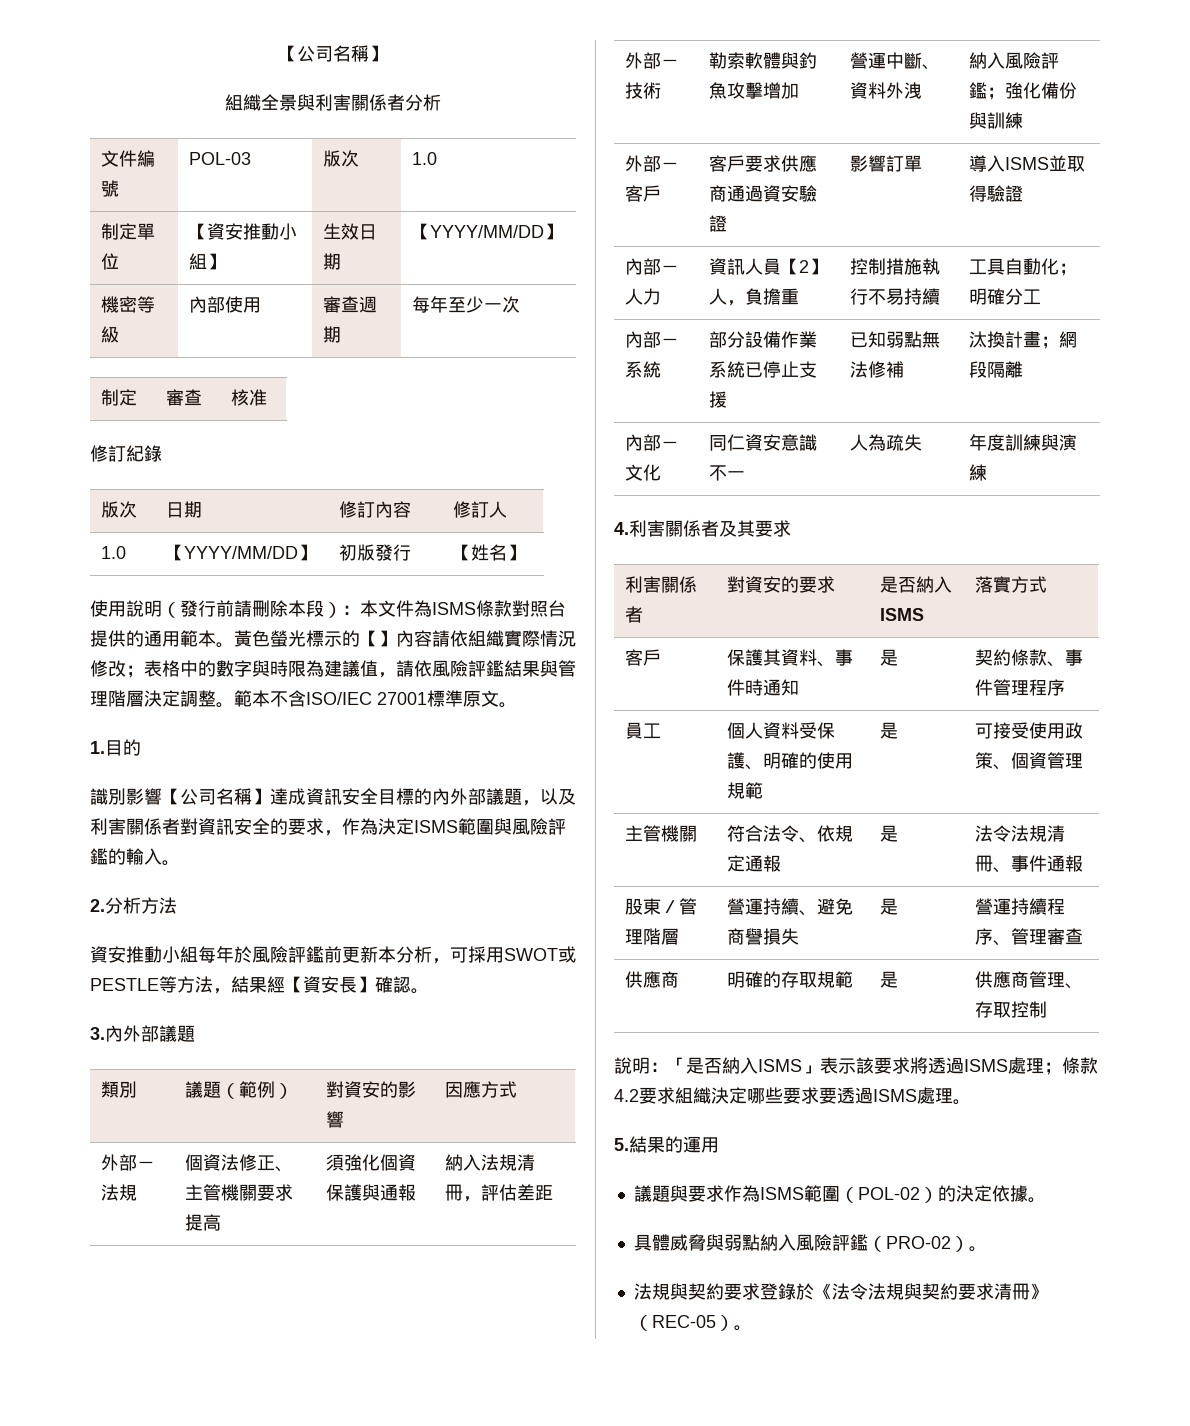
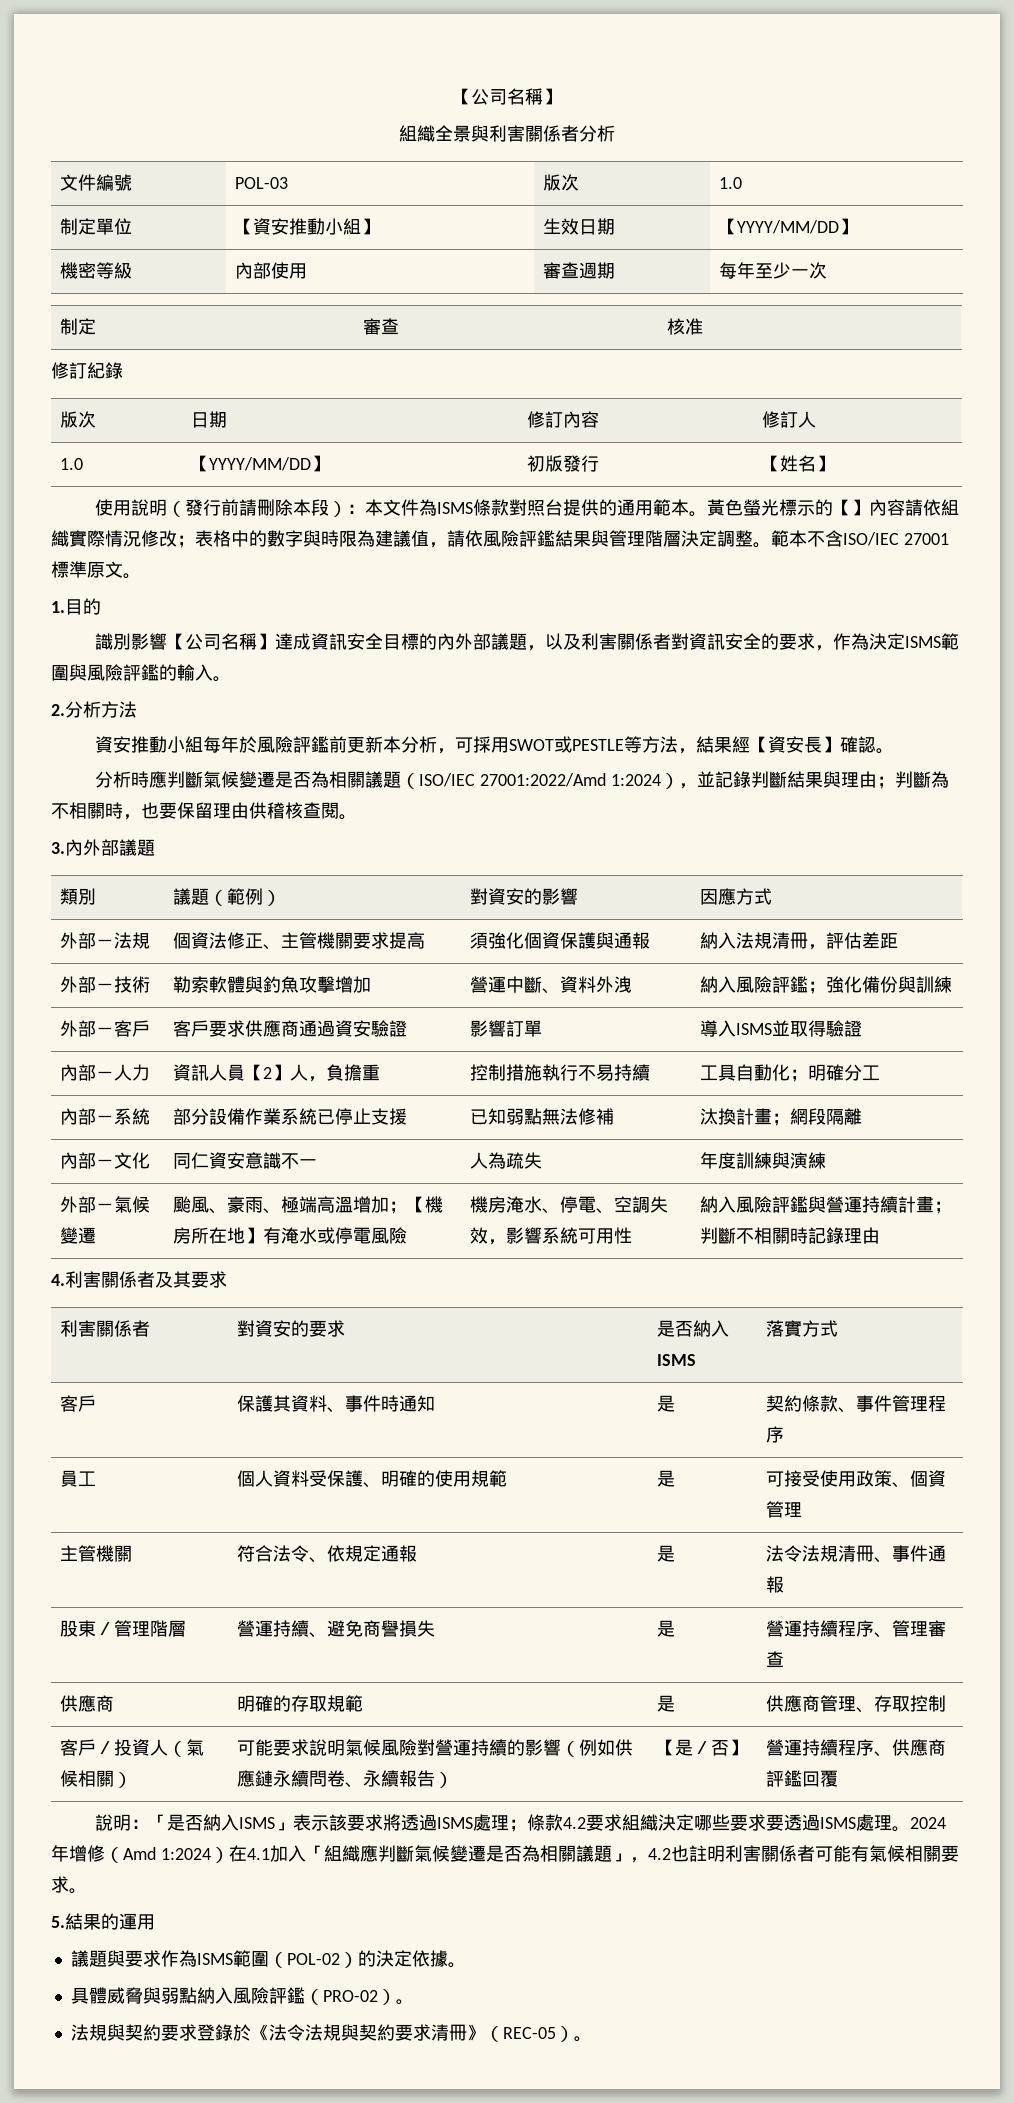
+ 分析時應判斷氣候變遷是否為相關議題（ISO/IEC 27001:2022/Amd 1:2024），並記錄判斷結果與理由；判斷為不相關時，也要保留理由供稽核查閱。
+ 外部－氣候變遷 | 颱風、豪雨、極端高溫增加；【機房所在地】有淹水或停電風險 | 機房淹水、停電、空調失效，影響系統可用性 | 納入風險評鑑與營運持續計畫；判斷不相關時記錄理由
+ 客戶／投資人（氣候相關） | 可能要求說明氣候風險對營運持續的影響（例如供應鏈永續問卷、永續報告） | 【是／否】 | 營運持續程序、供應商評鑑回覆
+ 2024年增修（Amd 1:2024）在4.1加入「組織應判斷氣候變遷是否為相關議題」，4.2也註明利害關係者可能有氣候相關要求。

